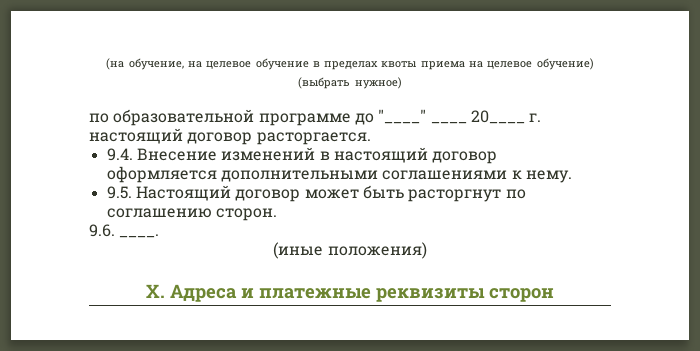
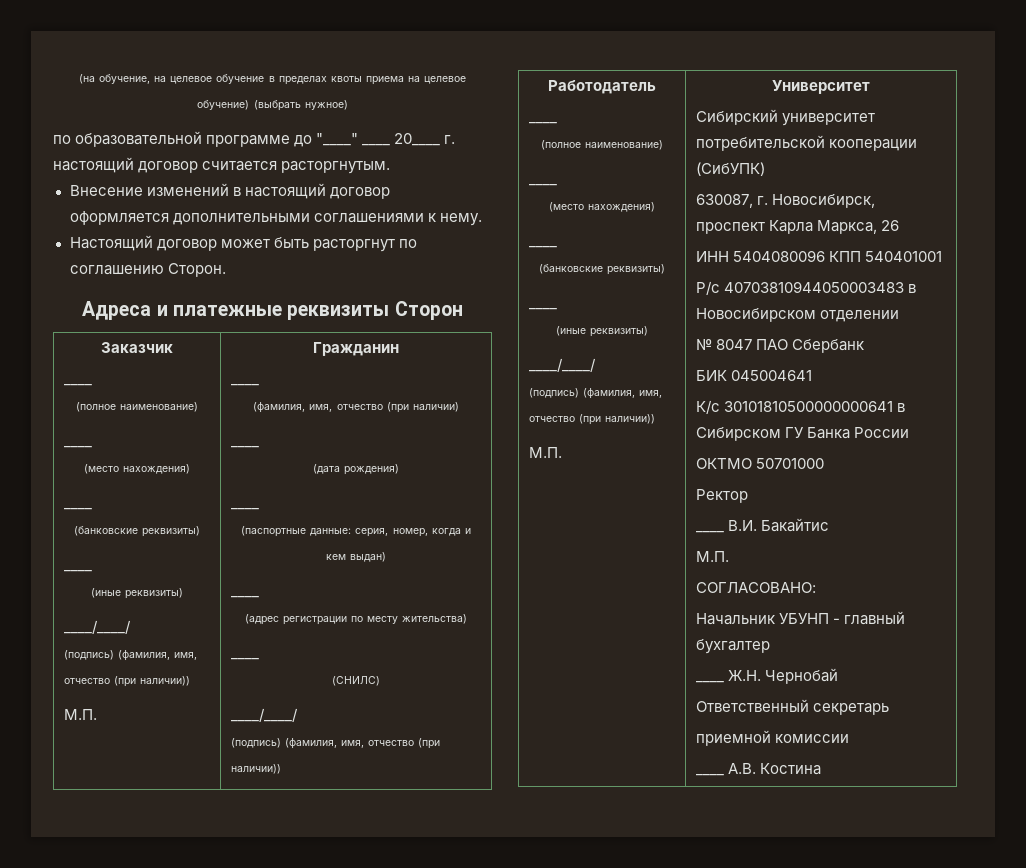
- по образовательной программе до "____" ____ 20____ г. настоящий договор расторгается.
- 9.4. Внесение изменений в настоящий договор оформляется дополнительными соглашениями к нему.
+ по образовательной программе до "____" ____ 20____ г. настоящий договор считается расторгнутым.
+ Внесение изменений в настоящий договор оформляется дополнительными соглашениями к нему.
- 9.5. Настоящий договор может быть расторгнут по соглашению сторон.
- 9.6. ____.
- (иные положения)
- X. Адреса и платежные реквизиты сторон
+ Настоящий договор может быть расторгнут по соглашению Сторон.
+ Адреса и платежные реквизиты Сторон
+ Заказчик
+ ____
+ (полное наименование)
+ ____
+ (место нахождения)
+ ____
+ (банковские реквизиты)
+ ____
+ (иные реквизиты)
+ ____/____/
+ (подпись) (фамилия, имя, отчество (при наличии))
+ М.П. | Гражданин
+ ____
+ (фамилия, имя, отчество (при наличии)
+ ____
+ (дата рождения)
+ ____
+ (паспортные данные: серия, номер, когда и кем выдан)
+ ____
+ (адрес регистрации по месту жительства)
+ ____
+ (СНИЛС)
+ ____/____/
+ (подпись) (фамилия, имя, отчество (при наличии))
+ Работодатель
+ ____
+ (полное наименование)
+ ____
+ (место нахождения)
+ ____
+ (банковские реквизиты)
+ ____
+ (иные реквизиты)
+ ____/____/
+ (подпись) (фамилия, имя, отчество (при наличии))
+ М.П. | Университет
+ Сибирский университет потребительской кооперации (СибУПК)
+ 630087, г. Новосибирск, проспект Карла Маркса, 26
+ ИНН 5404080096 КПП 540401001
+ Р/с 40703810944050003483 в Новосибирском отделении
+ № 8047 ПАО Сбербанк
+ БИК 045004641
+ К/с 30101810500000000641 в Сибирском ГУ Банка России
+ ОКТМО 50701000
+ Ректор
+ ____ В.И. Бакайтис
+ М.П.
+ СОГЛАСОВАНО:
+ Начальник УБУНП - главный бухгалтер
+ ____ Ж.Н. Чернобай
+ Ответственный секретарь
+ приемной комиссии
+ ____ А.В. Костина

